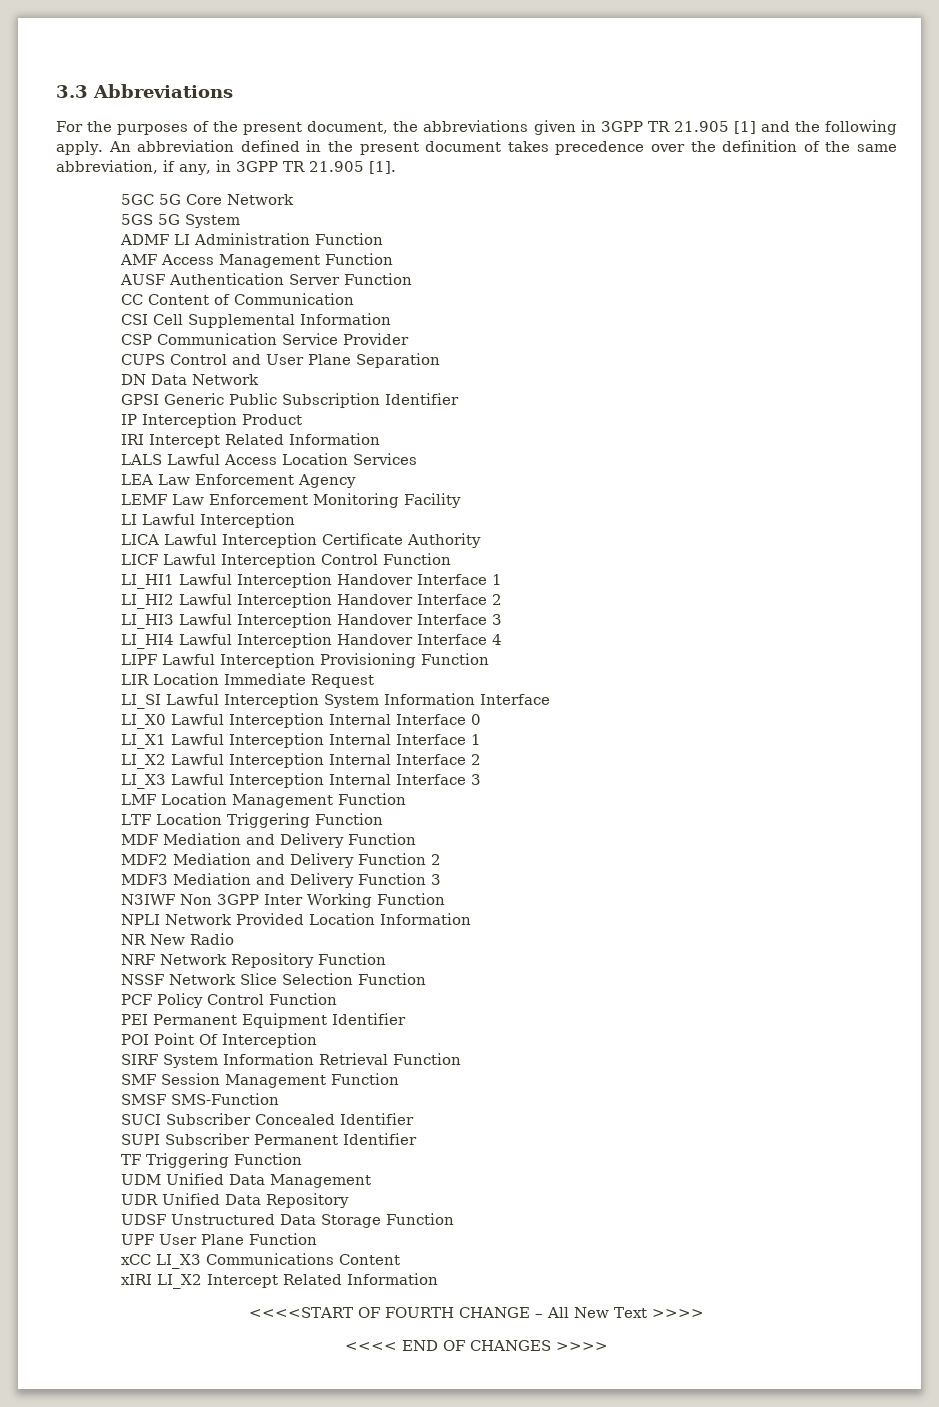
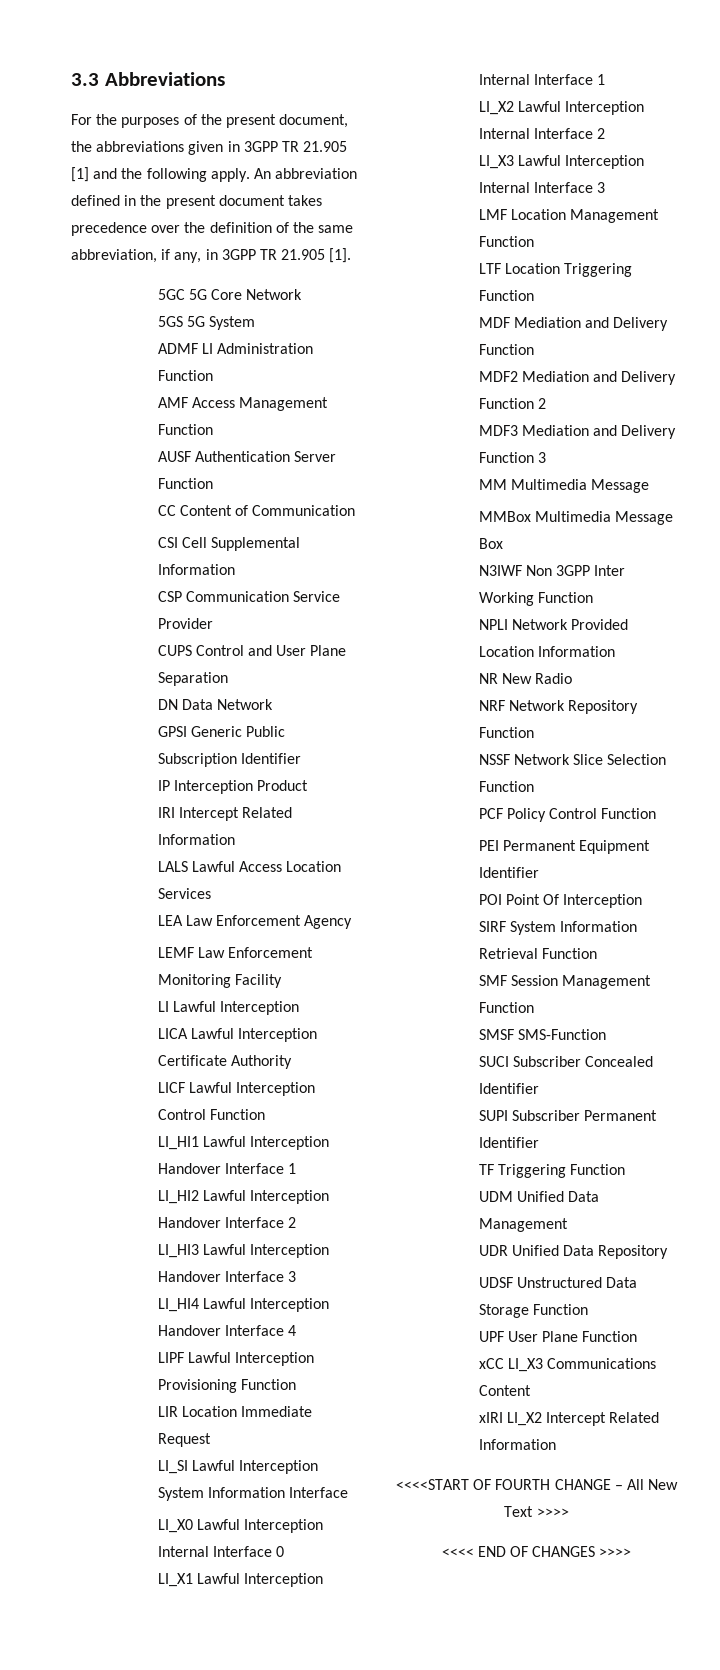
+ MM Multimedia Message
+ MMBox Multimedia Message Box

